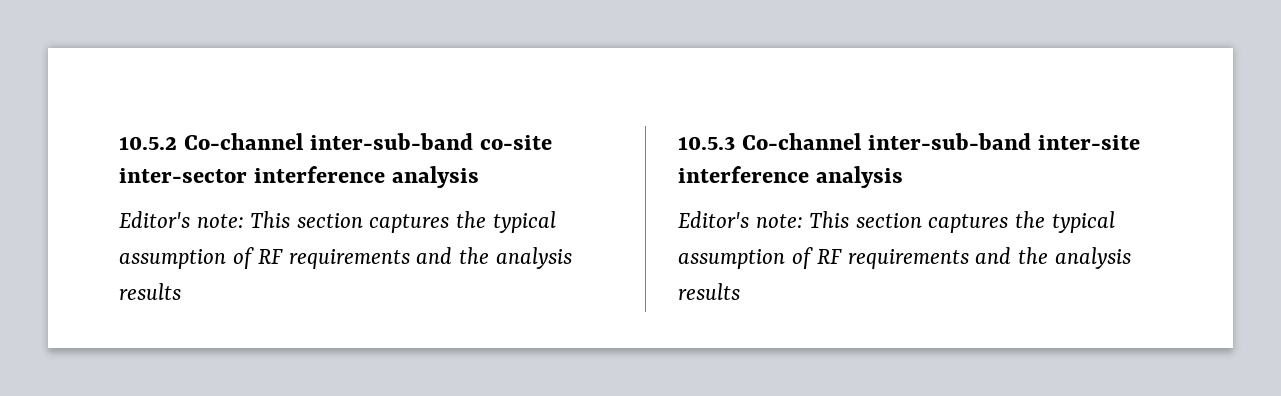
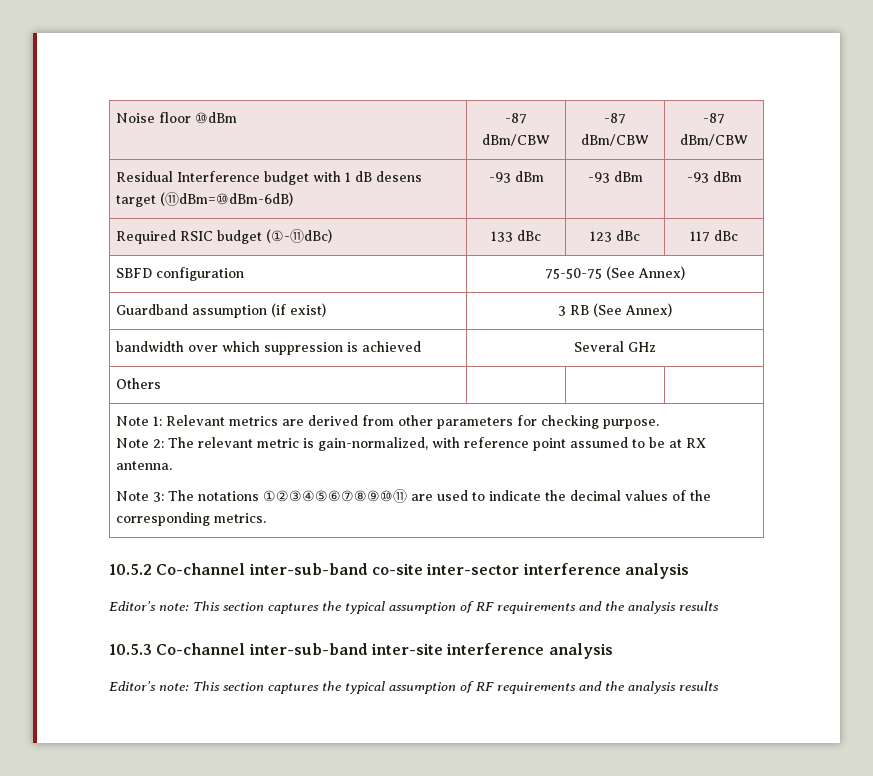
+ Noise floor ⑩dBm | -87 dBm/CBW | -87 dBm/CBW | -87 dBm/CBW
+ Residual Interference budget with 1 dB desens target (⑪dBm=⑩dBm-6dB) | -93 dBm | -93 dBm | -93 dBm
+ Required RSIC budget (①-⑪dBc) | 133 dBc | 123 dBc | 117 dBc
+ SBFD configuration | 75-50-75 (See Annex)
+ Guardband assumption (if exist) | 3 RB (See Annex)
+ bandwidth over which suppression is achieved | Several GHz
+ Others | | |
+ Note 1: Relevant metrics are derived from other parameters for checking purpose.
+ Note 2: The relevant metric is gain-normalized, with reference point assumed to be at RX antenna.
+ Note 3: The notations ①②③④⑤⑥⑦⑧⑨⑩⑪ are used to indicate the decimal values of the corresponding metrics.

